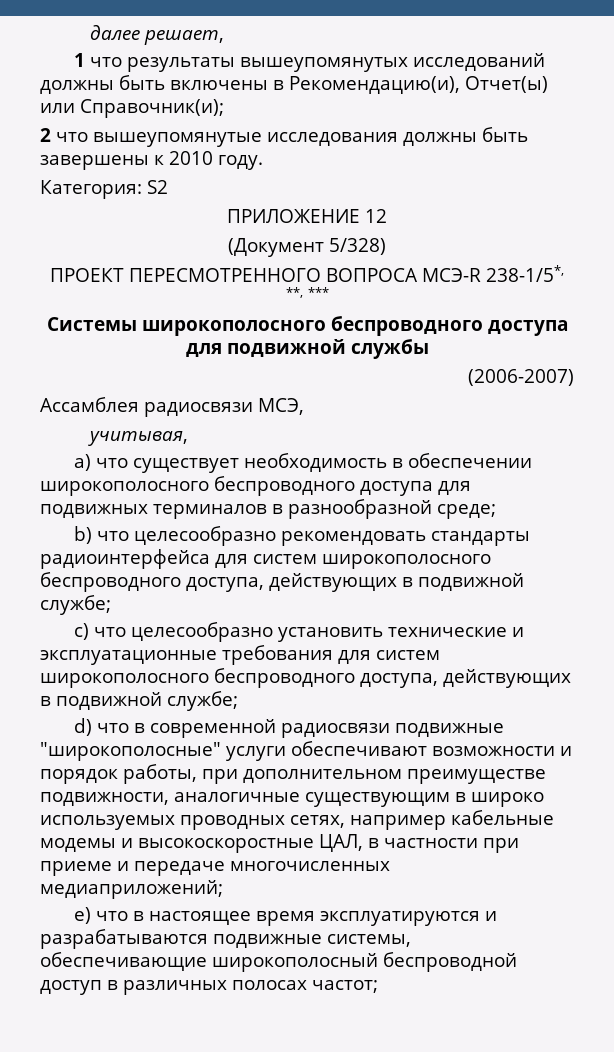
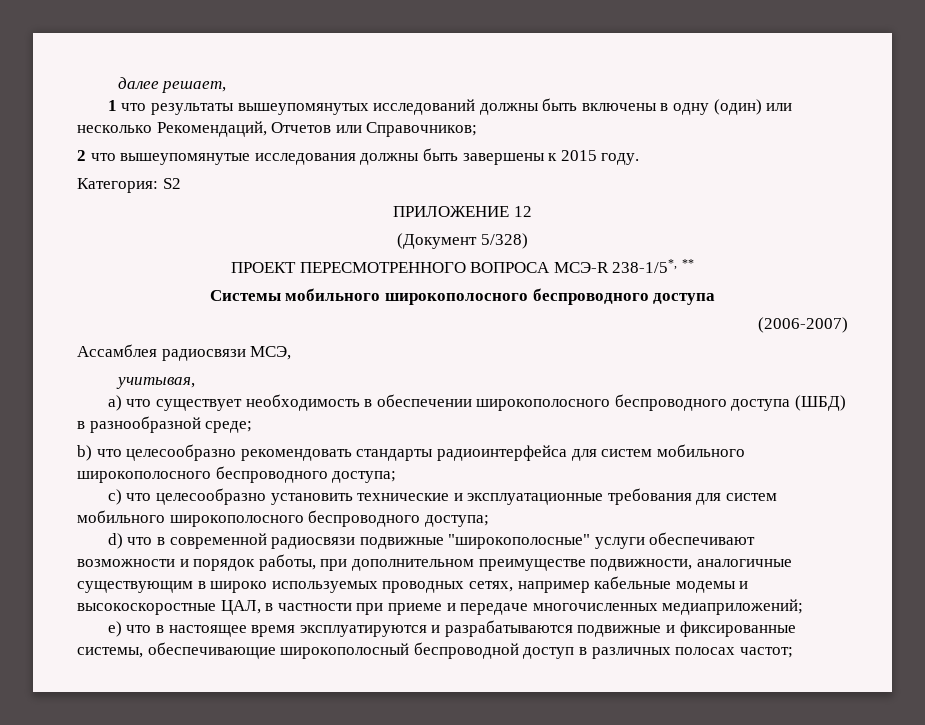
- 1 что результаты вышеупомянутых исследований должны быть включены в Рекомендацию(и), Отчет(ы) или Справочник(и);
+ 1 что результаты вышеупомянутых исследований должны быть включены в одну (один) или несколько Рекомендаций, Отчетов или Справочников;
- 2 что вышеупомянутые исследования должны быть завершены к 2010 году.
+ 2 что вышеупомянутые исследования должны быть завершены к 2015 году.
- ПРОЕКТ ПЕРЕСМОТРЕННОГО ВОПРОСА МСЭ-R 238-1/5*, **, ***
+ ПРОЕКТ ПЕРЕСМОТРЕННОГО ВОПРОСА МСЭ-R 238-1/5*, **
- Системы широкополосного беспроводного доступа для подвижной службы
+ Системы мобильного широкополосного беспроводного доступа
- a) что существует необходимость в обеспечении широкополосного беспроводного доступа для подвижных терминалов в разнообразной среде;
+ a) что существует необходимость в обеспечении широкополосного беспроводного доступа (ШБД) в разнообразной среде;
- b) что целесообразно рекомендовать стандарты радиоинтерфейса для систем широкополосного беспроводного доступа, действующих в подвижной службе;
+ b) что целесообразно рекомендовать стандарты радиоинтерфейса для систем мобильного широкополосного беспроводного доступа;
- c) что целесообразно установить технические и эксплуатационные требования для систем широкополосного беспроводного доступа, действующих в подвижной службе;
+ c) что целесообразно установить технические и эксплуатационные требования для систем мобильного широкополосного беспроводного доступа;
- e) что в настоящее время эксплуатируются и разрабатываются подвижные системы, обеспечивающие широкополосный беспроводной доступ в различных полосах частот;
+ e) что в настоящее время эксплуатируются и разрабатываются подвижные и фиксированные системы, обеспечивающие широкополосный беспроводной доступ в различных полосах частот;

